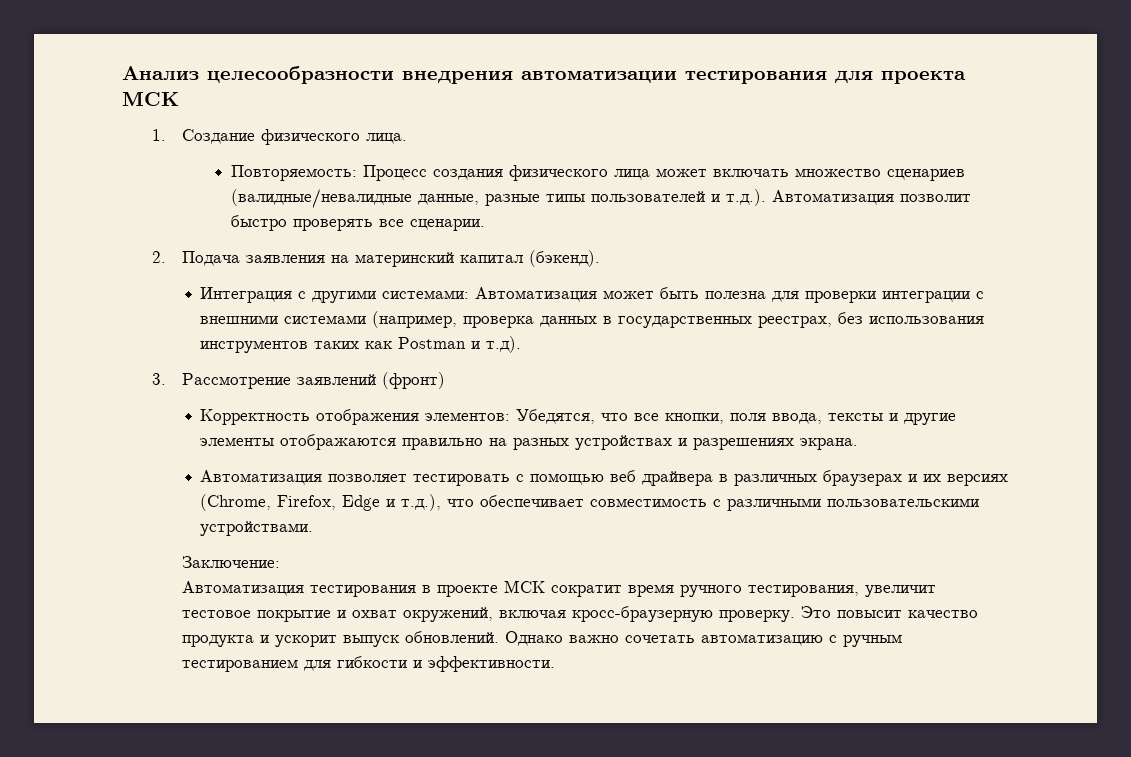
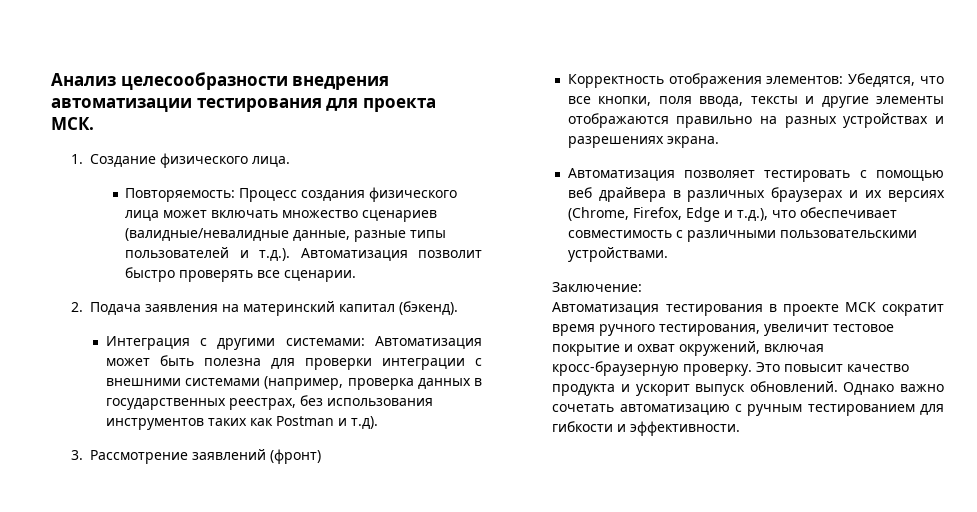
- Анализ целесообразности внедрения автоматизации тестирования для проекта МСК
+ Анализ целесообразности внедрения автоматизации тестирования для проекта МСК.

